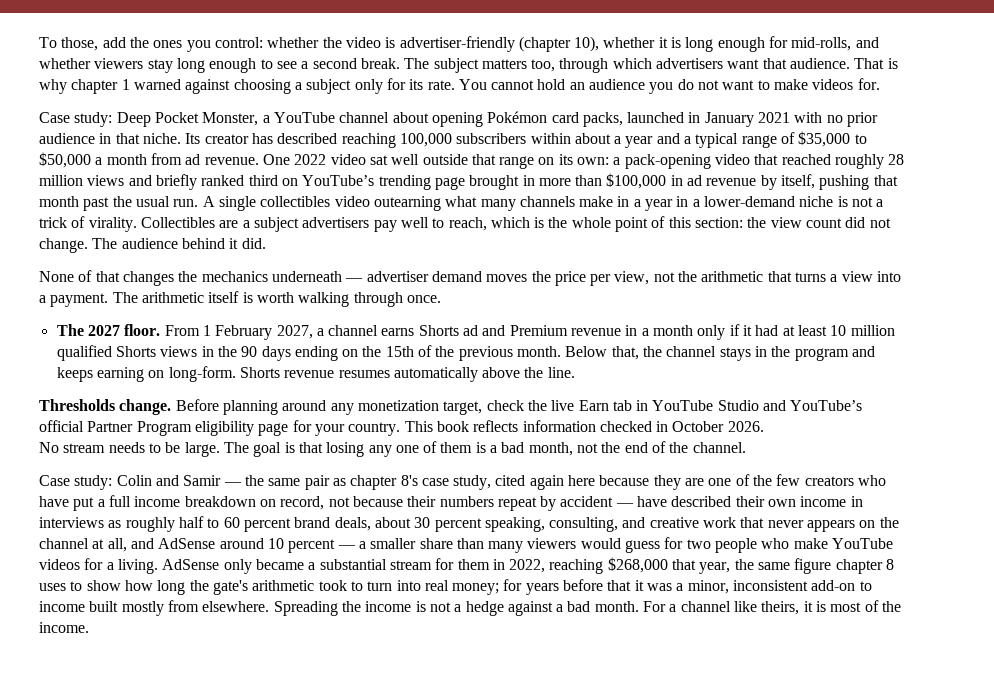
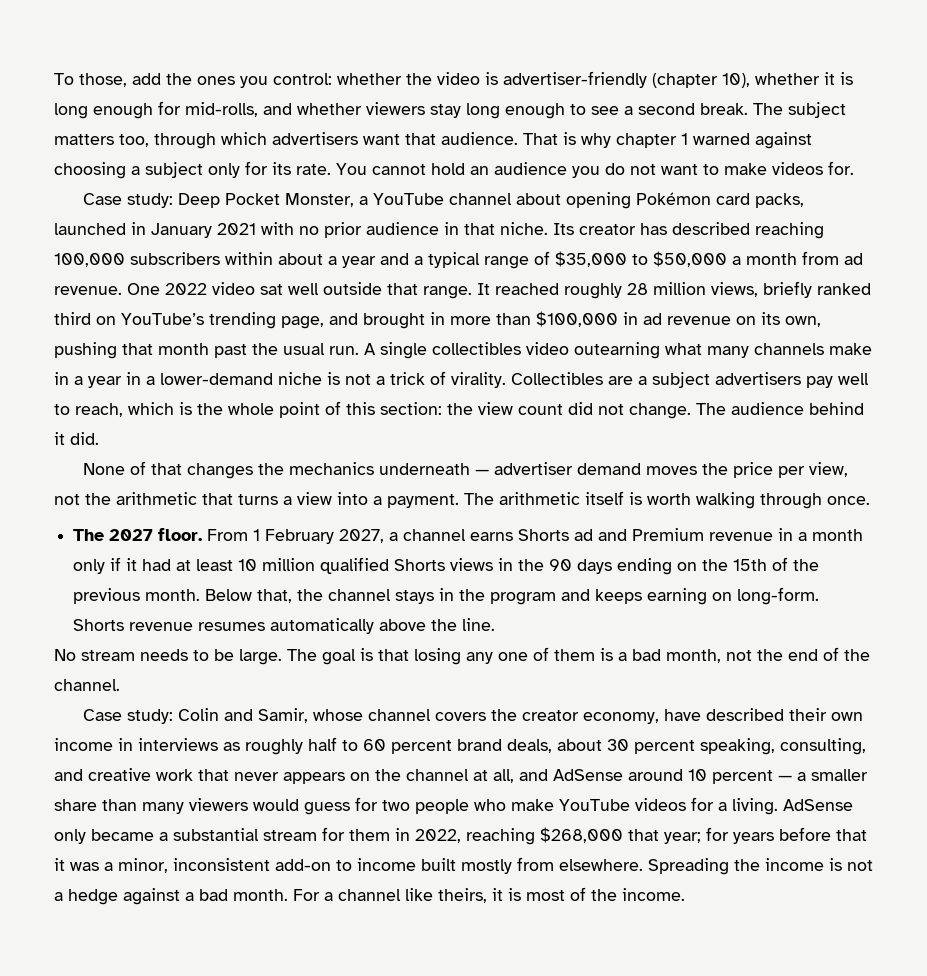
- One 2022 video sat well outside that range on its own: a pack-opening video that reached roughly 28 million views and briefly ranked third on YouTube’s trending page brought in more than $100,000 in ad revenue by itself, pushing that month past the usual run.
+ One 2022 video sat well outside that range. It reached roughly 28 million views, briefly ranked third on YouTube’s trending page, and brought in more than $100,000 in ad revenue on its own, pushing that month past the usual run.
- Thresholds change. Before planning around any monetization target, check the live Earn tab in YouTube Studio and YouTube’s official Partner Program eligibility page for your country. This book reflects information checked in October 2026.
- Case study: Colin and Samir — the same pair as chapter 8's case study, cited again here because they are one of the few creators who have put a full income breakdown on record, not because their numbers repeat by accident — have described their own income in interviews as roughly half to 60 percent brand deals, about 30 percent speaking, consulting, and creative work that never appears on the channel at all, and AdSense around 10 percent — a smaller share than many viewers would guess for two people who make YouTube videos for a living.
+ Case study: Colin and Samir, whose channel covers the creator economy, have described their own income in interviews as roughly half to 60 percent brand deals, about 30 percent speaking, consulting, and creative work that never appears on the channel at all, and AdSense around 10 percent — a smaller share than many viewers would guess for two people who make YouTube videos for a living.
- AdSense only became a substantial stream for them in 2022, reaching $268,000 that year, the same figure chapter 8 uses to show how long the gate's arithmetic took to turn into real money; for years before that it was a minor, inconsistent add-on to income built mostly from elsewhere.
+ AdSense only became a substantial stream for them in 2022, reaching $268,000 that year; for years before that it was a minor, inconsistent add-on to income built mostly from elsewhere.

